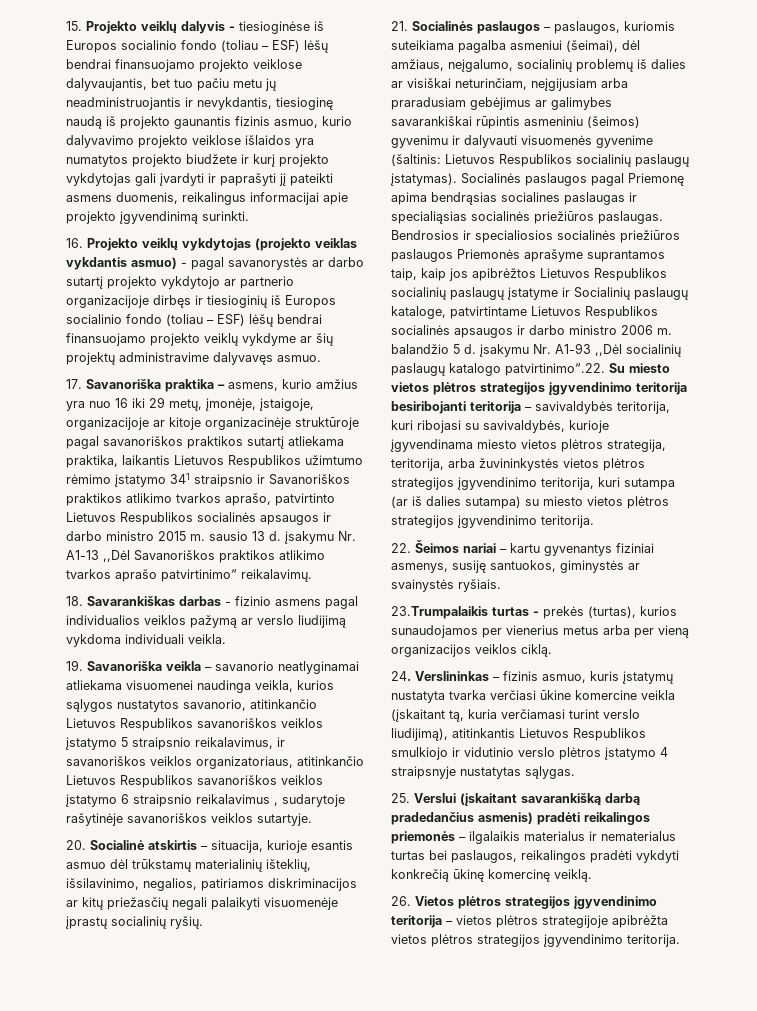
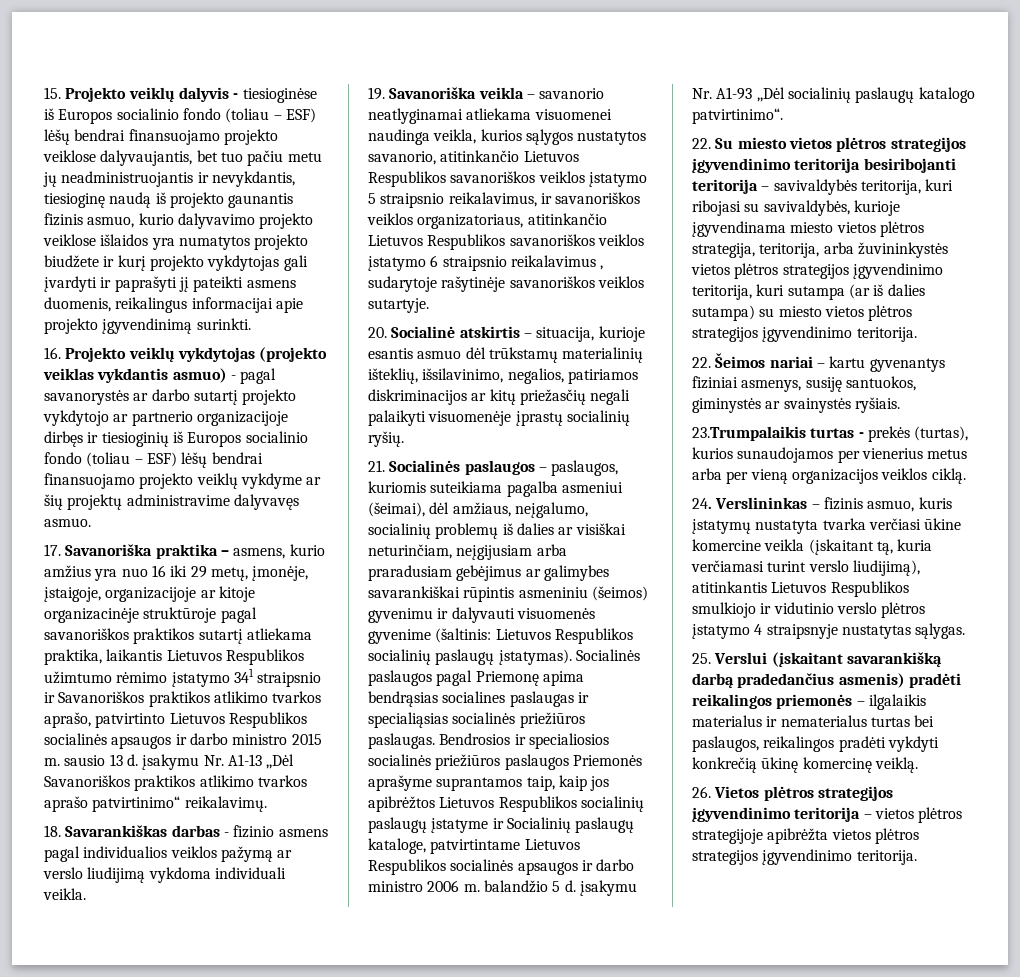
- Bendrosios ir specialiosios socialinės priežiūros paslaugos Priemonės aprašyme suprantamos taip, kaip jos apibrėžtos Lietuvos Respublikos socialinių paslaugų įstatyme ir Socialinių paslaugų kataloge, patvirtintame Lietuvos Respublikos socialinės apsaugos ir darbo ministro 2006 m. balandžio 5 d. įsakymu Nr. A1-93 ,,Dėl socialinių paslaugų katalogo patvirtinimo“.22. Su miesto vietos plėtros strategijos įgyvendinimo teritorija besiribojanti teritorija – savivaldybės teritorija, kuri ribojasi su savivaldybės, kurioje įgyvendinama miesto vietos plėtros strategija, teritorija, arba žuvininkystės vietos plėtros strategijos įgyvendinimo teritorija, kuri sutampa (ar iš dalies sutampa) su miesto vietos plėtros strategijos įgyvendinimo teritorija.
+ Bendrosios ir specialiosios socialinės priežiūros paslaugos Priemonės aprašyme suprantamos taip, kaip jos apibrėžtos Lietuvos Respublikos socialinių paslaugų įstatyme ir Socialinių paslaugų kataloge, patvirtintame Lietuvos Respublikos socialinės apsaugos ir darbo ministro 2006 m. balandžio 5 d. įsakymu Nr. A1-93 ,,Dėl socialinių paslaugų katalogo patvirtinimo“.
+ 22. Su miesto vietos plėtros strategijos įgyvendinimo teritorija besiribojanti teritorija – savivaldybės teritorija, kuri ribojasi su savivaldybės, kurioje įgyvendinama miesto vietos plėtros strategija, teritorija, arba žuvininkystės vietos plėtros strategijos įgyvendinimo teritorija, kuri sutampa (ar iš dalies sutampa) su miesto vietos plėtros strategijos įgyvendinimo teritorija.

